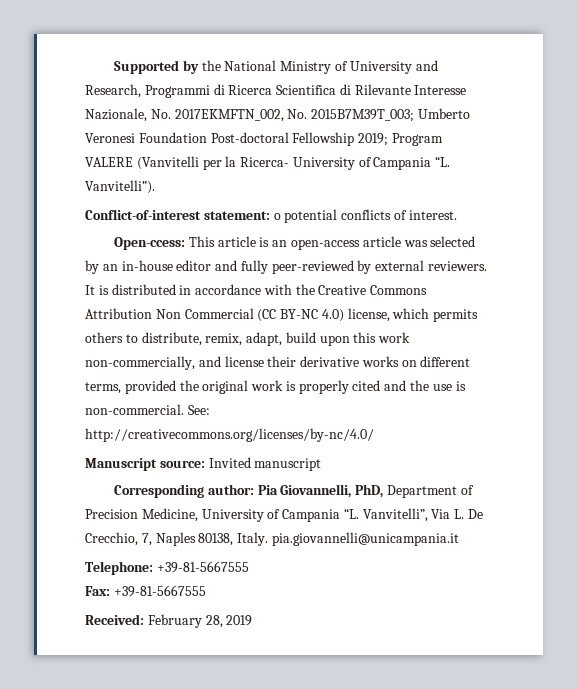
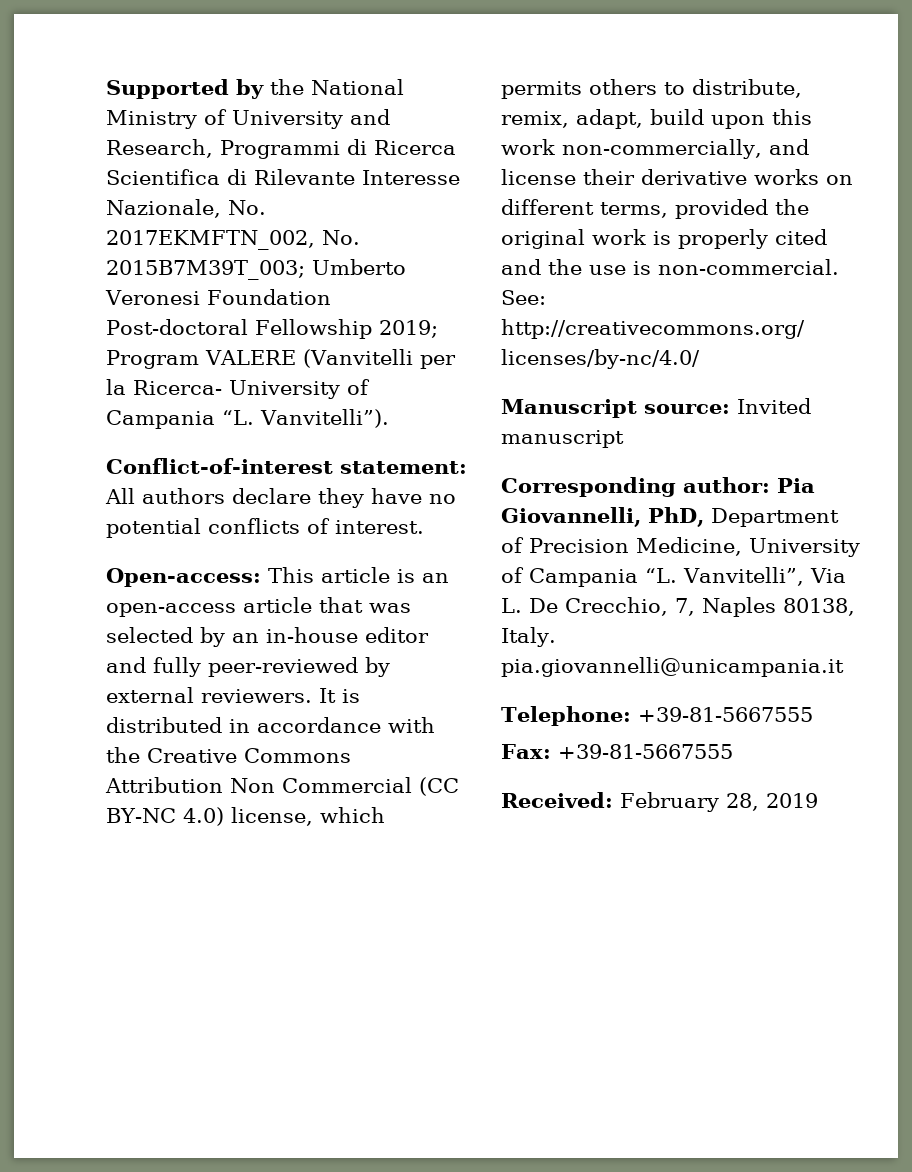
- Conflict-of-interest statement: o potential conflicts of interest.
+ Conflict-of-interest statement: All authors declare they have no potential conflicts of interest.
- Open-ccess: This article is an open-access article was selected by an in-house editor and fully peer-reviewed by external reviewers.
+ Open-access: This article is an open-access article that was selected by an in-house editor and fully peer-reviewed by external reviewers.

